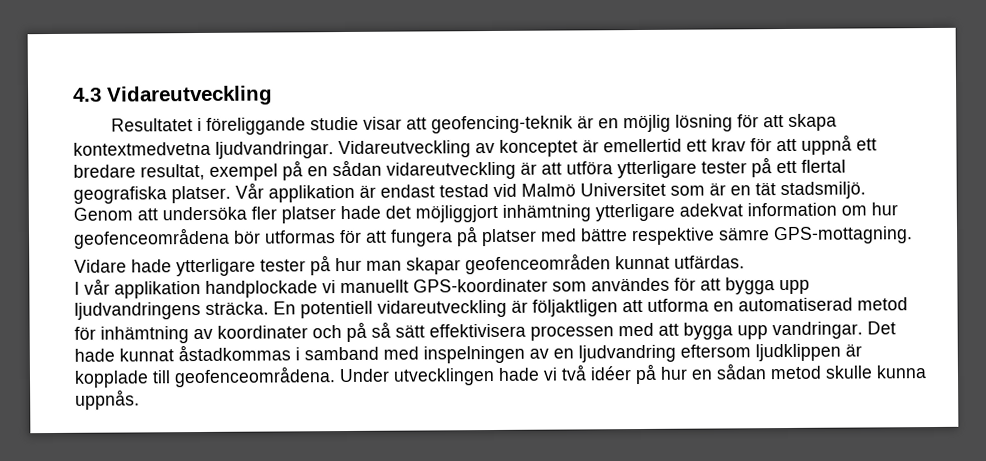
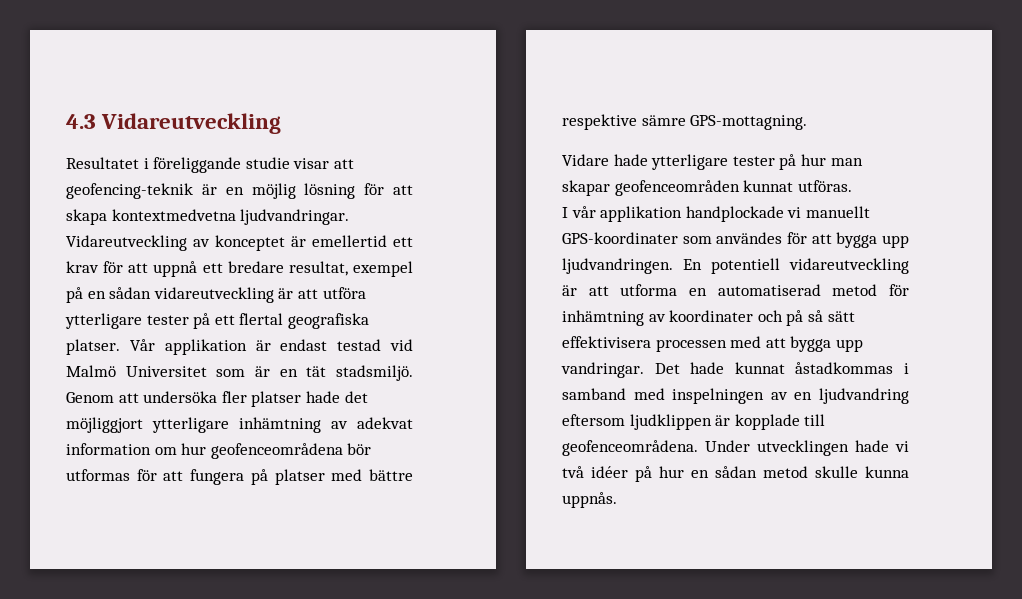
- Genom att undersöka fler platser hade det möjliggjort inhämtning ytterligare adekvat information om hur geofenceområdena bör utformas för att fungera på platser med bättre respektive sämre GPS-mottagning.
+ Genom att undersöka fler platser hade det möjliggjort ytterligare inhämtning av adekvat information om hur geofenceområdena bör utformas för att fungera på platser med bättre respektive sämre GPS-mottagning.
- Vidare hade ytterligare tester på hur man skapar geofenceområden kunnat utfärdas.
+ Vidare hade ytterligare tester på hur man skapar geofenceområden kunnat utföras.
- I vår applikation handplockade vi manuellt GPS-koordinater som användes för att bygga upp ljudvandringens sträcka.
+ I vår applikation handplockade vi manuellt GPS-koordinater som användes för att bygga upp ljudvandringen.
- En potentiell vidareutveckling är följaktligen att utforma en automatiserad metod för inhämtning av koordinater och på så sätt effektivisera processen med att bygga upp vandringar.
+ En potentiell vidareutveckling är att utforma en automatiserad metod för inhämtning av koordinater och på så sätt effektivisera processen med att bygga upp vandringar.

